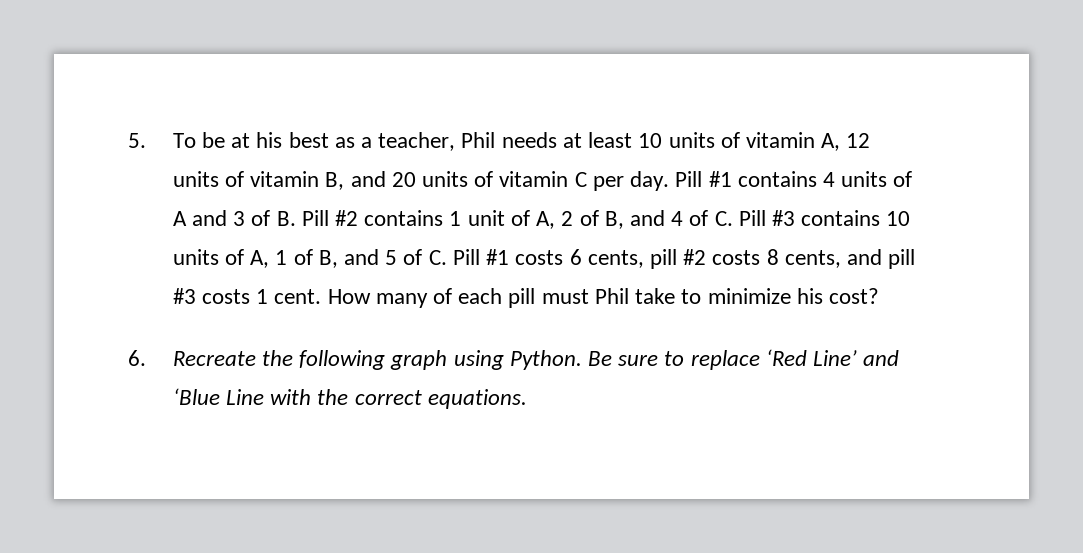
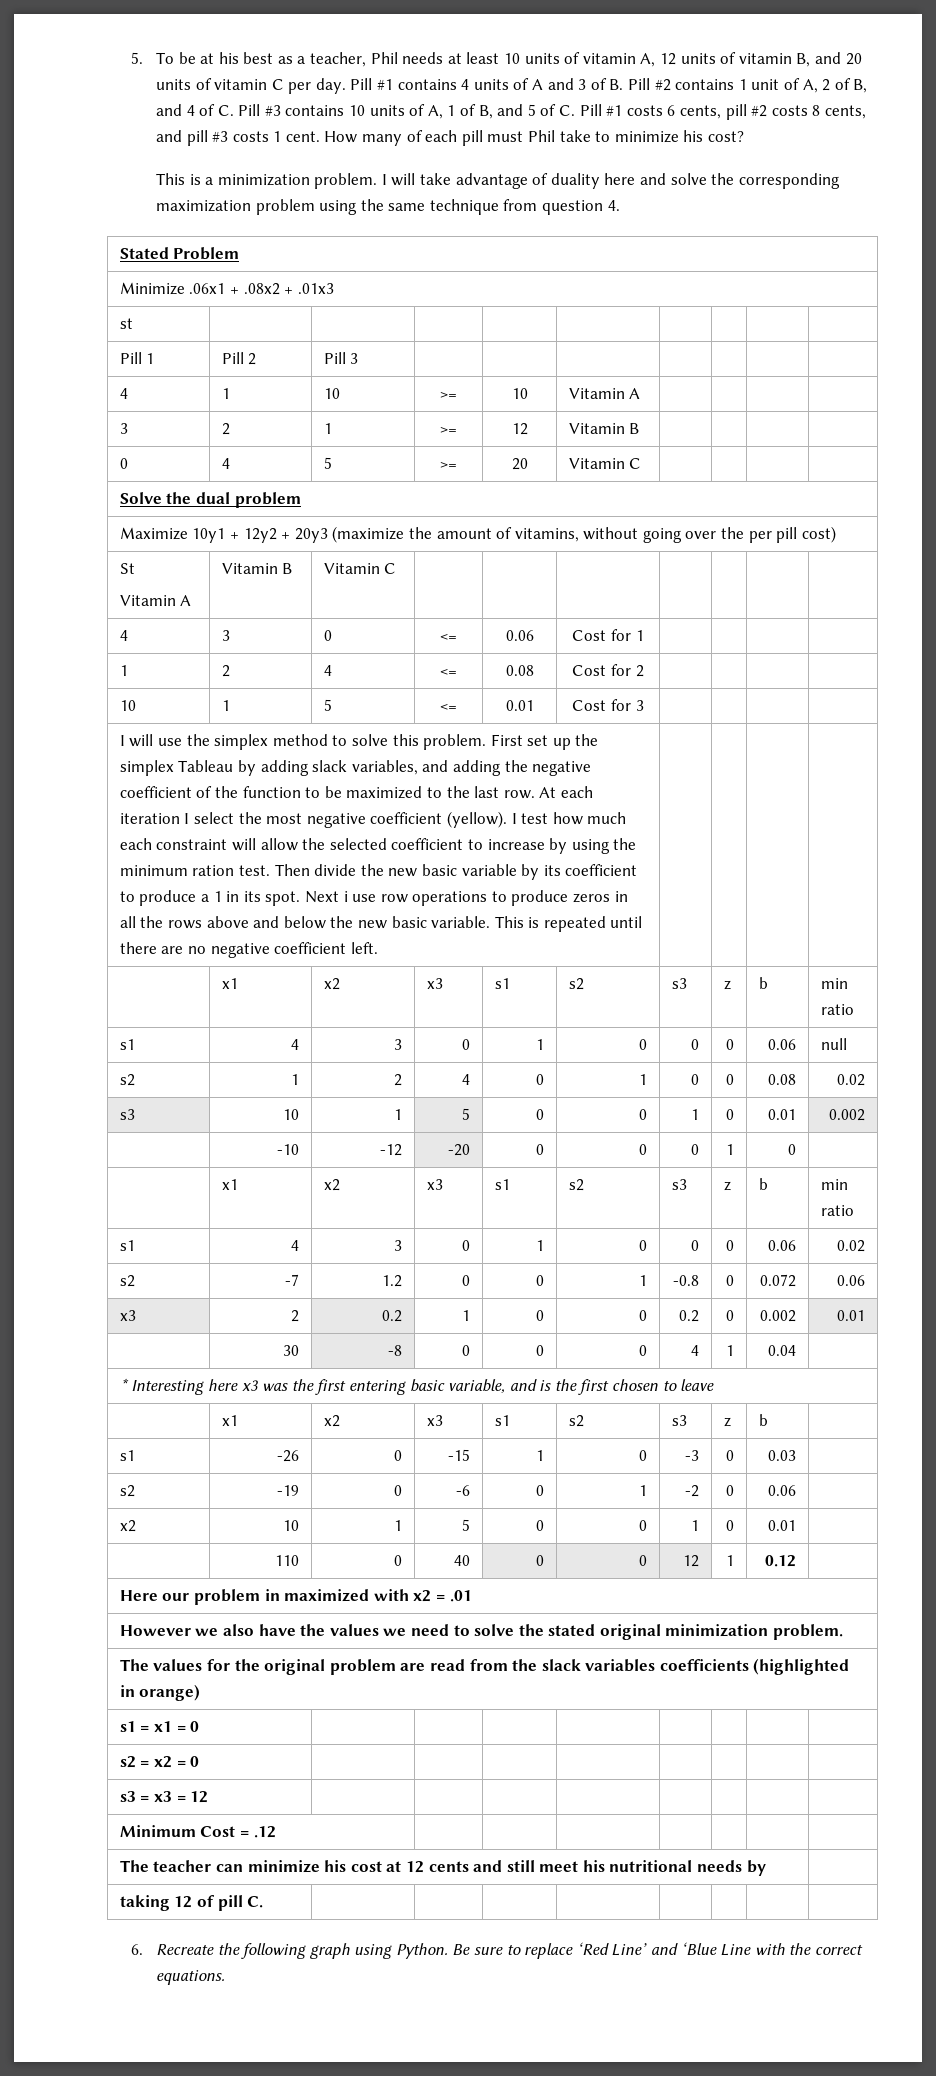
+ This is a minimization problem. I will take advantage of duality here and solve the corresponding maximization problem using the same technique from question 4.
+ Stated Problem
+ Minimize .06x1 + .08x2 + .01x3
+ st | | | | | | | | |
+ Pill 1 | Pill 2 | Pill 3 | | | | | | |
+ 4 | 1 | 10 | >= | 10 | Vitamin A | | | |
+ 3 | 2 | 1 | >= | 12 | Vitamin B | | | |
+ 0 | 4 | 5 | >= | 20 | Vitamin C | | | |
+ Solve the dual problem
+ Maximize 10y1 + 12y2 + 20y3 (maximize the amount of vitamins, without going over the per pill cost)
+ St
+ Vitamin A | Vitamin B | Vitamin C | | | | | | |
+ 4 | 3 | 0 | <= | 0.06 | Cost for 1 | | | |
+ 1 | 2 | 4 | <= | 0.08 | Cost for 2 | | | |
+ 10 | 1 | 5 | <= | 0.01 | Cost for 3 | | | |
+ I will use the simplex method to solve this problem. First set up the simplex Tableau by adding slack variables, and adding the negative coefficient of the function to be maximized to the last row. At each iteration I select the most negative coefficient (yellow). I test how much each constraint will allow the selected coefficient to increase by using the minimum ration test. Then divide the new basic variable by its coefficient to produce a 1 in its spot. Next i use row operations to produce zeros in all the rows above and below the new basic variable. This is repeated until there are no negative coefficient left. | | | |
+ | x1 | x2 | x3 | s1 | s2 | s3 | z | b | min ratio
+ s1 | 4 | 3 | 0 | 1 | 0 | 0 | 0 | 0.06 | null
+ s2 | 1 | 2 | 4 | 0 | 1 | 0 | 0 | 0.08 | 0.02
+ s3 | 10 | 1 | 5 | 0 | 0 | 1 | 0 | 0.01 | 0.002
+ | -10 | -12 | -20 | 0 | 0 | 0 | 1 | 0 |
+ | x1 | x2 | x3 | s1 | s2 | s3 | z | b | min ratio
+ s1 | 4 | 3 | 0 | 1 | 0 | 0 | 0 | 0.06 | 0.02
+ s2 | -7 | 1.2 | 0 | 0 | 1 | -0.8 | 0 | 0.072 | 0.06
+ x3 | 2 | 0.2 | 1 | 0 | 0 | 0.2 | 0 | 0.002 | 0.01
+ | 30 | -8 | 0 | 0 | 0 | 4 | 1 | 0.04 |
+ * Interesting here x3 was the first entering basic variable, and is the first chosen to leave
+ | x1 | x2 | x3 | s1 | s2 | s3 | z | b |
+ s1 | -26 | 0 | -15 | 1 | 0 | -3 | 0 | 0.03 |
+ s2 | -19 | 0 | -6 | 0 | 1 | -2 | 0 | 0.06 |
+ x2 | 10 | 1 | 5 | 0 | 0 | 1 | 0 | 0.01 |
+ | 110 | 0 | 40 | 0 | 0 | 12 | 1 | 0.12 |
+ Here our problem in maximized with x2 = .01
+ However we also have the values we need to solve the stated original minimization problem.
+ The values for the original problem are read from the slack variables coefficients (highlighted in orange)
+ s1 = x1 = 0 | | | | | | | |
+ s2 = x2 = 0 | | | | | | | |
+ s3 = x3 = 12 | | | | | | | |
+ Minimum Cost = .12 | | | | | | |
+ The teacher can minimize his cost at 12 cents and still meet his nutritional needs by |
+ taking 12 of pill C. | | | | | | | |

